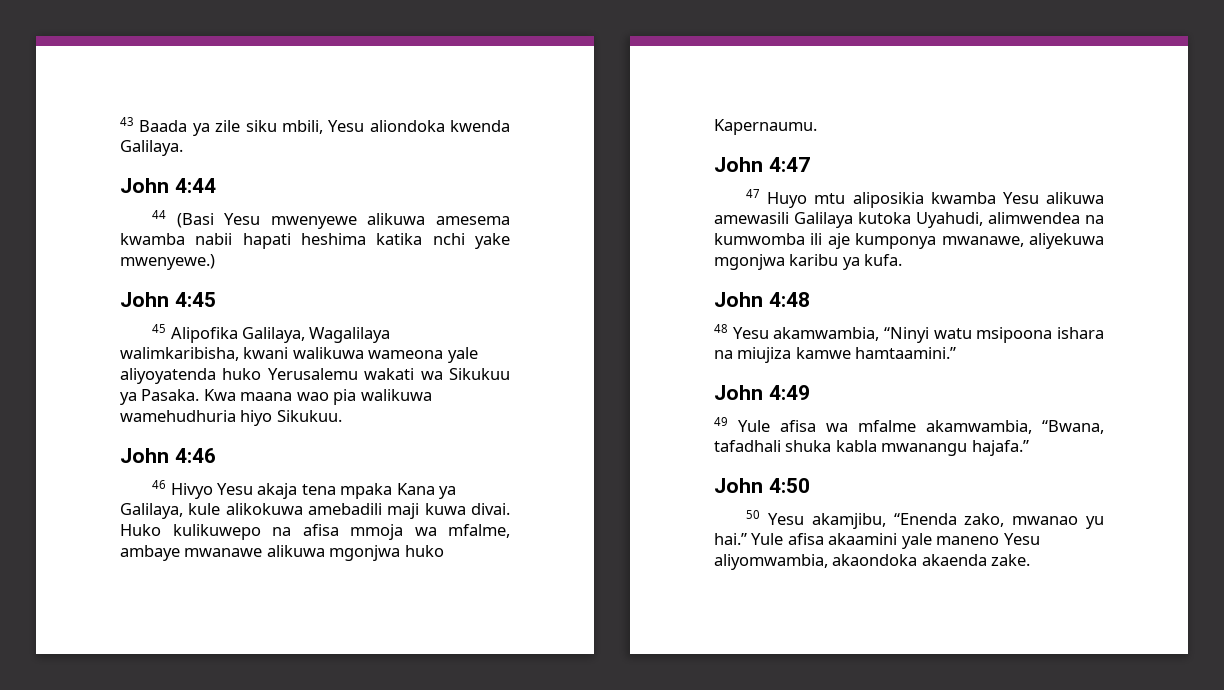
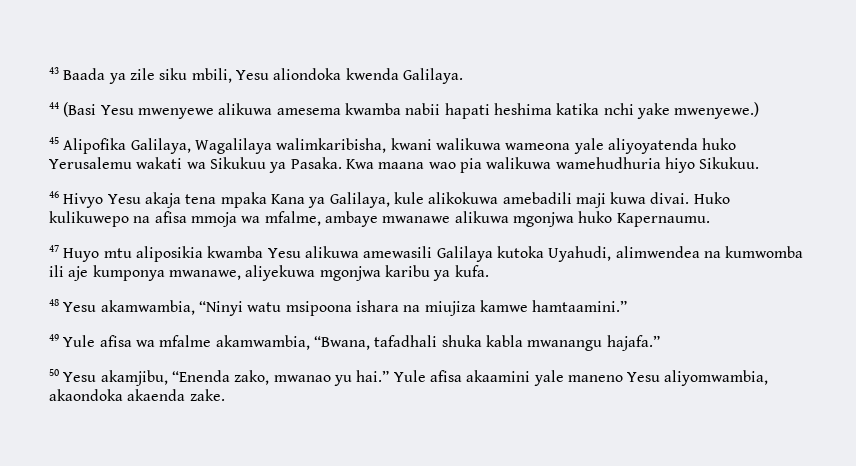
- John 4:44
- John 4:45
- John 4:46
- John 4:47
- John 4:48
- John 4:49
- John 4:50

